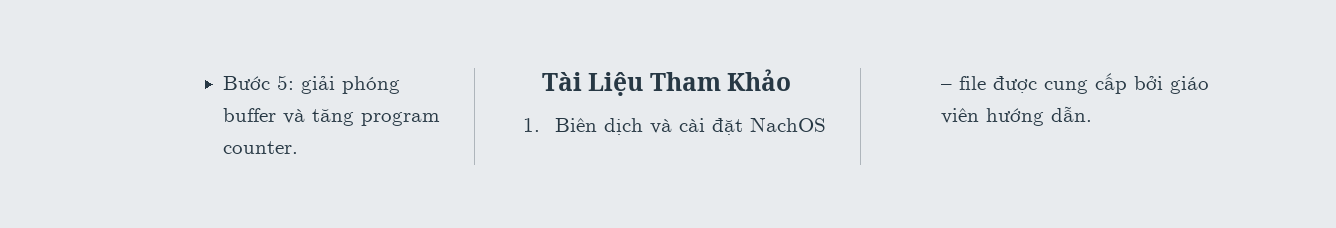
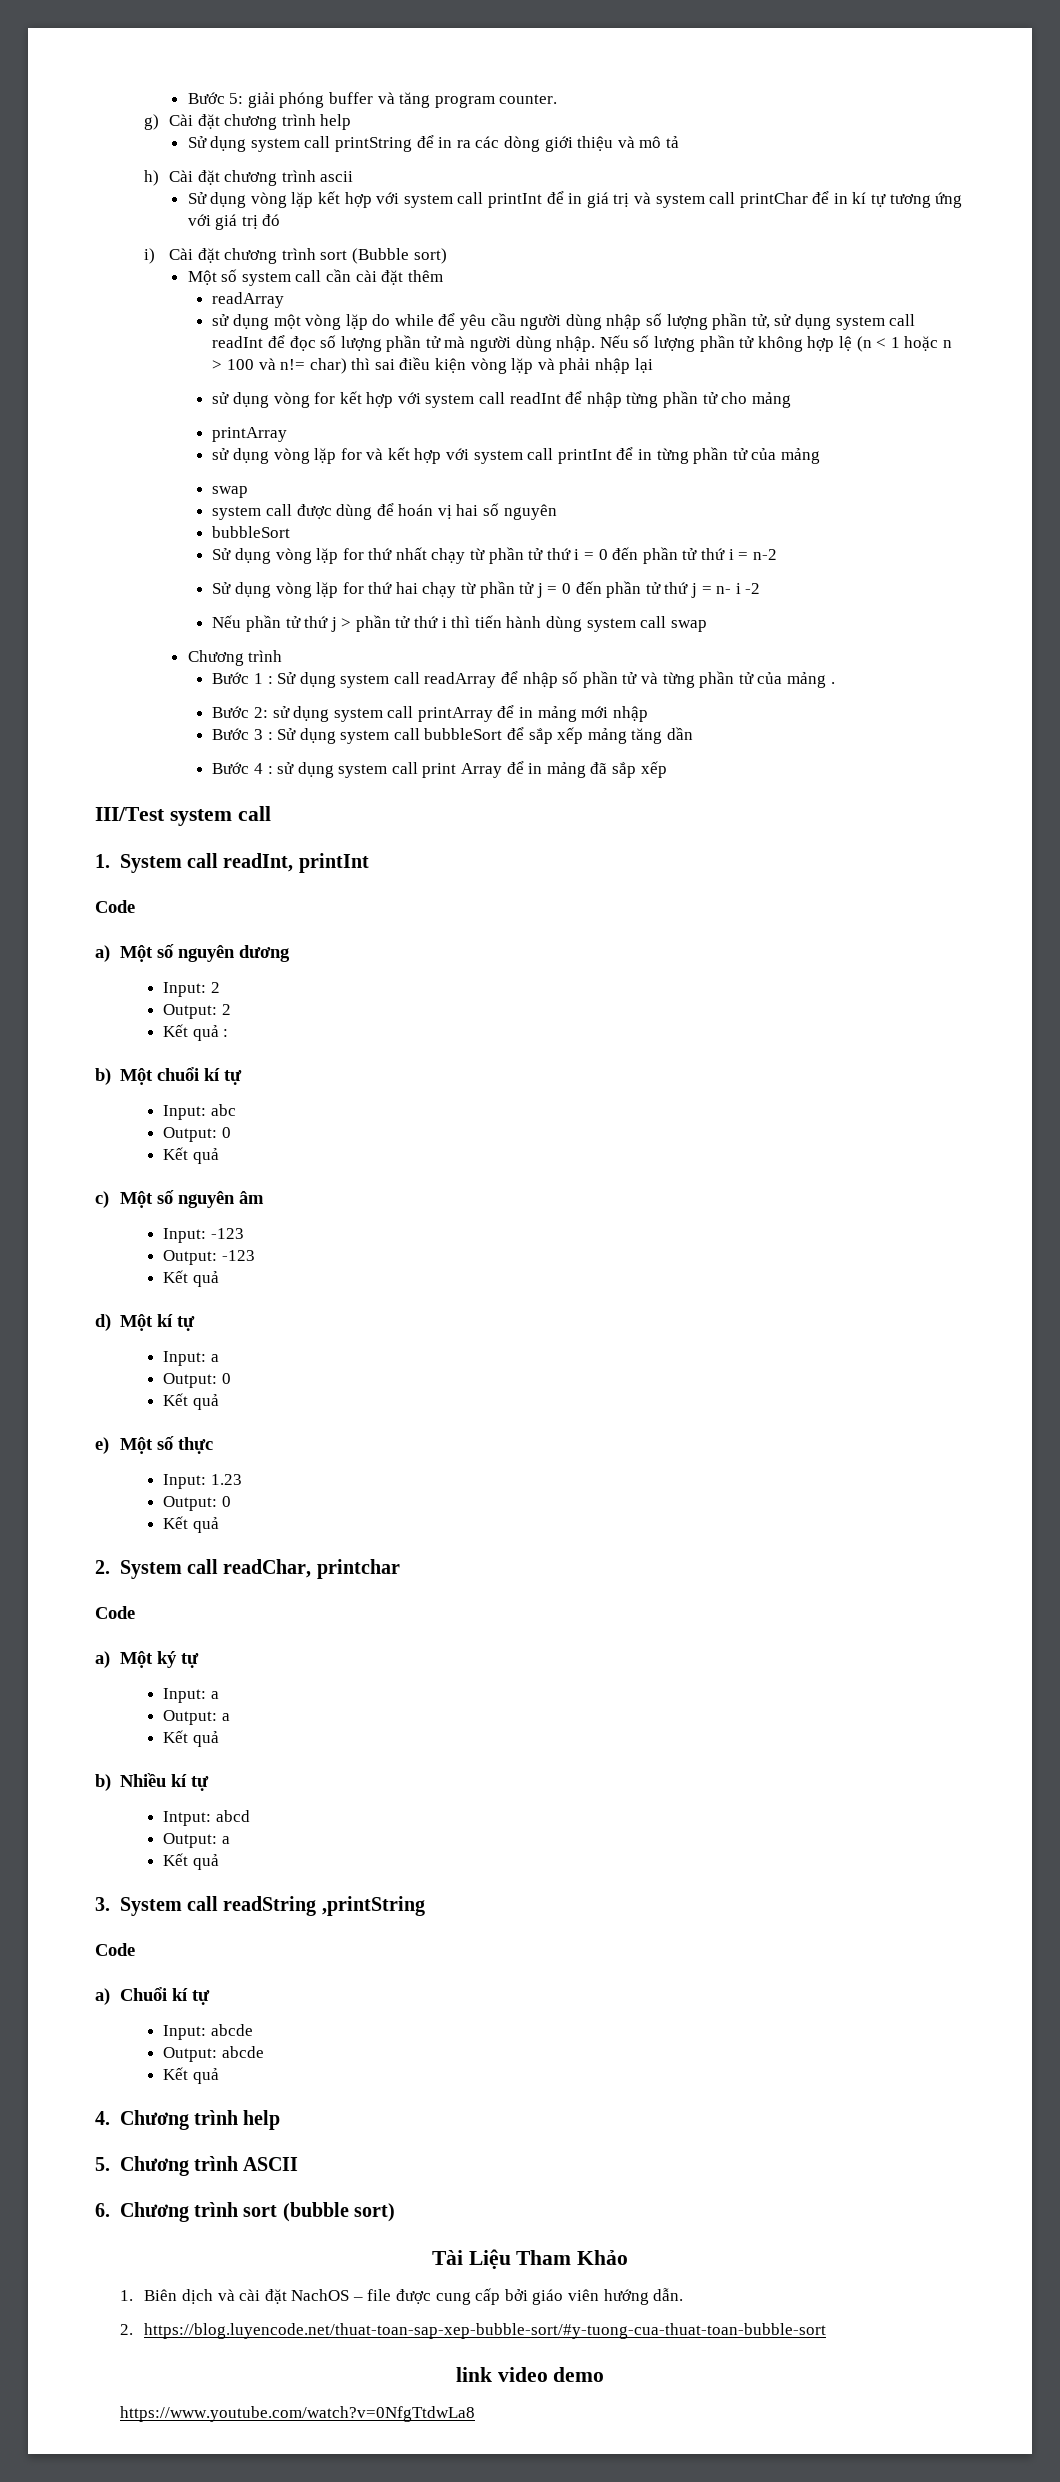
+ g) Cài đặt chương trình help
+ Sử dụng system call printString để in ra các dòng giới thiệu và mô tả
+ h) Cài đặt chương trình ascii
+ Sử dụng vòng lặp kết hợp với system call printInt để in giá trị và system call printChar để in kí tự tương ứng với giá trị đó
+ i) Cài đặt chương trình sort (Bubble sort)
+ Một số system call cần cài đặt thêm
+ readArray
+ sử dụng một vòng lặp do while để yêu cầu người dùng nhập số lượng phần tử, sử dụng system call readInt để đọc số lượng phần tử mà người dùng nhập. Nếu số lượng phần tử không hợp lệ (n < 1 hoặc n > 100 và n!= char) thì sai điều kiện vòng lặp và phải nhập lại
+ sử dụng vòng for kết hợp với system call readInt để nhập từng phần tử cho mảng
+ printArray
+ sử dụng vòng lặp for và kết hợp với system call printInt để in từng phần tử của mảng
+ swap
+ system call được dùng để hoán vị hai số nguyên
+ bubbleSort
+ Sử dụng vòng lặp for thứ nhất chạy từ phần tử thứ i = 0 đến phần tử thứ i = n-2
+ Sử dụng vòng lặp for thứ hai chạy từ phần tử j = 0 đến phần tử thứ j = n- i -2
+ Nếu phần tử thứ j > phần tử thứ i thì tiến hành dùng system call swap
+ Chương trình
+ Bước 1 : Sử dụng system call readArray để nhập số phần tử và từng phần tử của mảng .
+ Bước 2: sử dụng system call printArray để in mảng mới nhập
+ Bước 3 : Sử dụng system call bubbleSort để sắp xếp mảng tăng dần
+ Bước 4 : sử dụng system call print Array để in mảng đã sắp xếp
+ III/Test system call
+ 1. System call readInt, printInt
+ Code
+ a) Một số nguyên dương
+ Input: 2
+ Output: 2
+ Kết quả :
+ b) Một chuổi kí tự
+ Input: abc
+ Output: 0
+ Kết quả
+ c) Một số nguyên âm
+ Input: -123
+ Output: -123
+ Kết quả
+ d) Một kí tự
+ Input: a
+ Output: 0
+ Kết quả
+ e) Một số thực
+ Input: 1.23
+ Output: 0
+ Kết quả
+ 2. System call readChar, printchar
+ Code
+ a) Một ký tự
+ Input: a
+ Output: a
+ Kết quả
+ b) Nhiều kí tự
+ Intput: abcd
+ Output: a
+ Kết quả
+ 3. System call readString ,printString
+ Code
+ a) Chuổi kí tự
+ Input: abcde
+ Output: abcde
+ Kết quả
+ 4. Chương trình help
+ 5. Chương trình ASCII
+ 6. Chương trình sort (bubble sort)
+ 2. https://blog.luyencode.net/thuat-toan-sap-xep-bubble-sort/#y-tuong-cua-thuat-toan-bubble-sort
+ link video demo
+ https://www.youtube.com/watch?v=0NfgTtdwLa8

